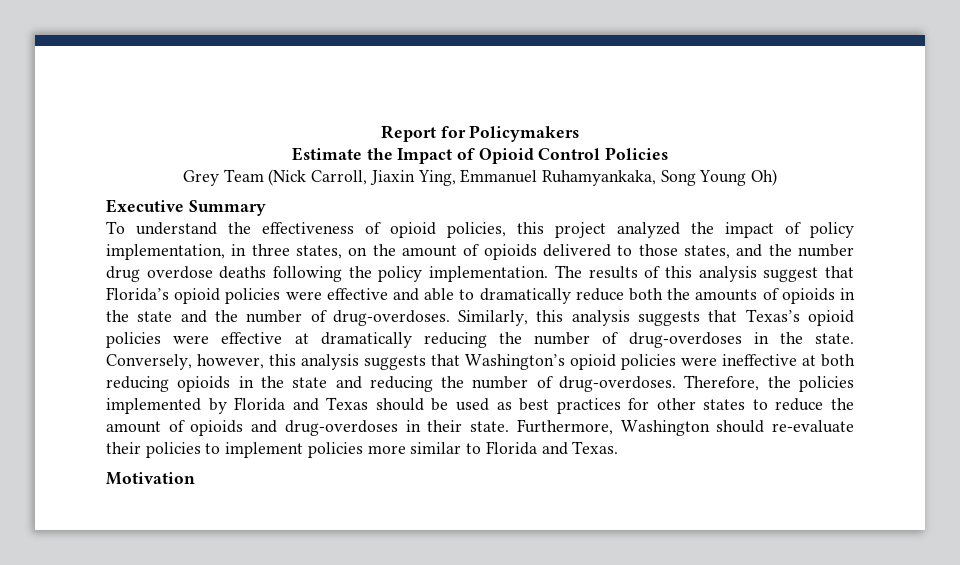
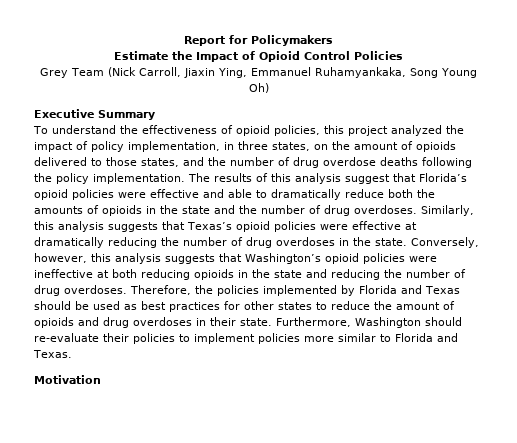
- To understand the effectiveness of opioid policies, this project analyzed the impact of policy implementation, in three states, on the amount of opioids delivered to those states, and the number drug overdose deaths following the policy implementation.
+ To understand the effectiveness of opioid policies, this project analyzed the impact of policy implementation, in three states, on the amount of opioids delivered to those states, and the number of drug overdose deaths following the policy implementation.
- The results of this analysis suggest that Florida’s opioid policies were effective and able to dramatically reduce both the amounts of opioids in the state and the number of drug-overdoses.
+ The results of this analysis suggest that Florida’s opioid policies were effective and able to dramatically reduce both the amounts of opioids in the state and the number of drug overdoses.
- Similarly, this analysis suggests that Texas’s opioid policies were effective at dramatically reducing the number of drug-overdoses in the state.
+ Similarly, this analysis suggests that Texas’s opioid policies were effective at dramatically reducing the number of drug overdoses in the state.
- Conversely, however, this analysis suggests that Washington’s opioid policies were ineffective at both reducing opioids in the state and reducing the number of drug-overdoses.
+ Conversely, however, this analysis suggests that Washington’s opioid policies were ineffective at both reducing opioids in the state and reducing the number of drug overdoses.
- Therefore, the policies implemented by Florida and Texas should be used as best practices for other states to reduce the amount of opioids and drug-overdoses in their state.
+ Therefore, the policies implemented by Florida and Texas should be used as best practices for other states to reduce the amount of opioids and drug overdoses in their state.

